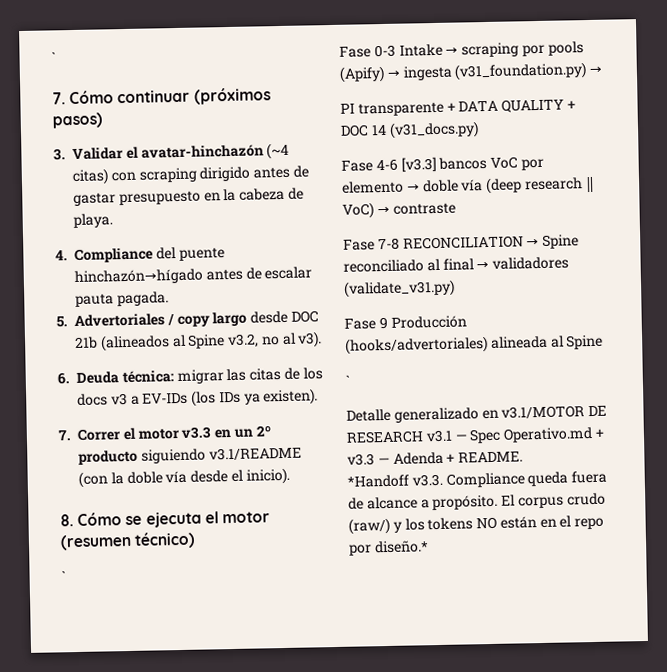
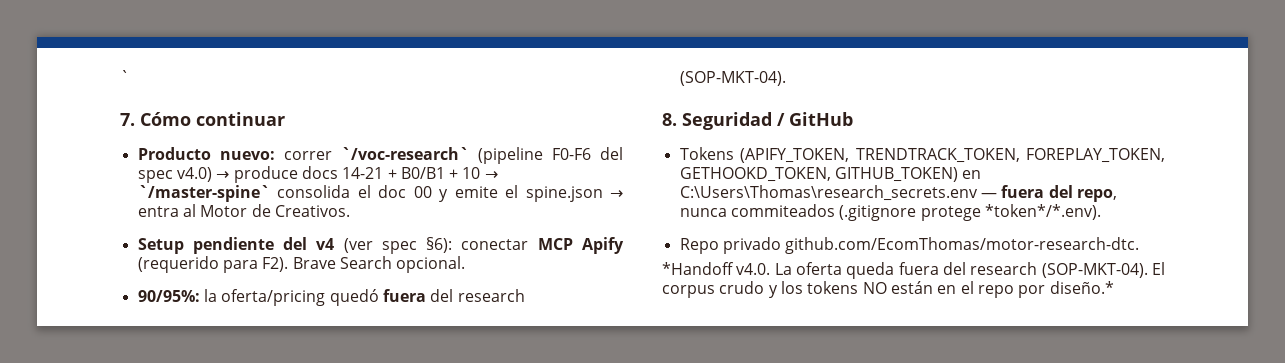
- 7. Cómo continuar (próximos pasos)
- 3. Validar el avatar-hinchazón (~4 citas) con scraping dirigido antes de gastar presupuesto en la cabeza de playa.
- 4. Compliance del puente hinchazón→hígado antes de escalar pauta pagada.
- 5. Advertoriales / copy largo desde DOC 21b (alineados al Spine v3.2, no al v3).
- 6. Deuda técnica: migrar las citas de los docs v3 a EV-IDs (los IDs ya existen).
- 7. Correr el motor v3.3 en un 2º producto siguiendo v3.1/README (con la doble vía desde el inicio).
- 8. Cómo se ejecuta el motor (resumen técnico)
- `
- Fase 0-3 Intake → scraping por pools (Apify) → ingesta (v31_foundation.py) →
- PI transparente + DATA QUALITY + DOC 14 (v31_docs.py)
- Fase 4-6 [v3.3] bancos VoC por elemento → doble vía (deep research ‖ VoC) → contraste
- Fase 7-8 RECONCILIATION → Spine reconciliado al final → validadores (validate_v31.py)
- Fase 9 Producción (hooks/advertoriales) alineada al Spine
- `
- Detalle generalizado en v3.1/MOTOR DE RESEARCH v3.1 — Spec Operativo.md + v3.3 — Adenda + README.
- *Handoff v3.3. Compliance queda fuera de alcance a propósito.
+ 7. Cómo continuar
+ Producto nuevo: correr `/voc-research` (pipeline F0-F6 del spec v4.0) → produce docs 14-21 + B0/B1 + 10 → `/master-spine` consolida el doc 00 y emite el spine.json → entra al Motor de Creativos.
+ Setup pendiente del v4 (ver spec §6): conectar MCP Apify (requerido para F2). Brave Search opcional.
+ 90/95%: la oferta/pricing quedó fuera del research (SOP-MKT-04).
+ 8. Seguridad / GitHub
+ Tokens (APIFY_TOKEN, TRENDTRACK_TOKEN, FOREPLAY_TOKEN, GETHOOKD_TOKEN, GITHUB_TOKEN) en C:\Users\Thomas\research_secrets.env — fuera del repo, nunca commiteados (.gitignore protege *token*/*.env).
+ Repo privado github.com/EcomThomas/motor-research-dtc.
+ *Handoff v4.0. La oferta queda fuera del research (SOP-MKT-04).
- El corpus crudo (raw/) y los tokens NO están en el repo por diseño.*
+ El corpus crudo y los tokens NO están en el repo por diseño.*

